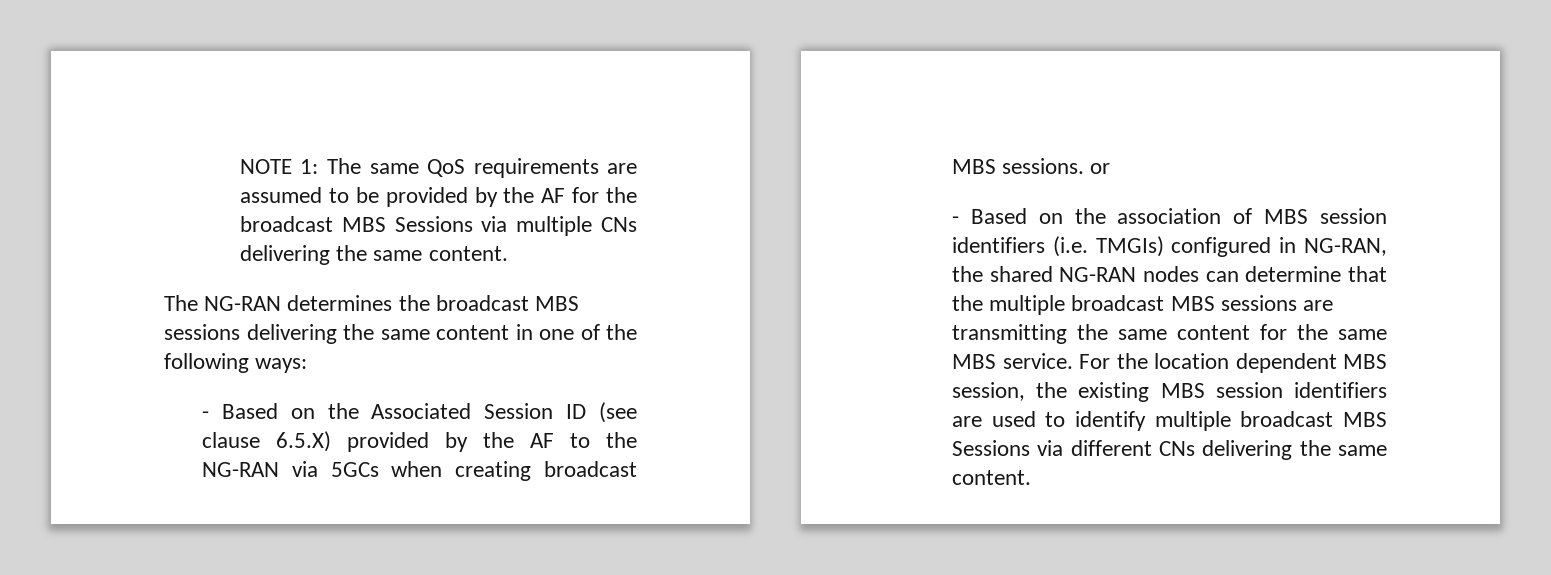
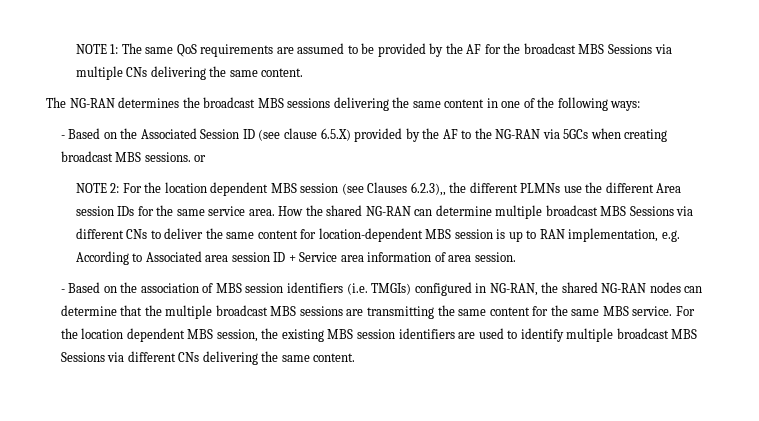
+ NOTE 2: For the location dependent MBS session (see Clauses 6.2.3),, the different PLMNs use the different Area session IDs for the same service area. How the shared NG-RAN can determine multiple broadcast MBS Sessions via different CNs to deliver the same content for location-dependent MBS session is up to RAN implementation, e.g. According to Associated area session ID + Service area information of area session.

